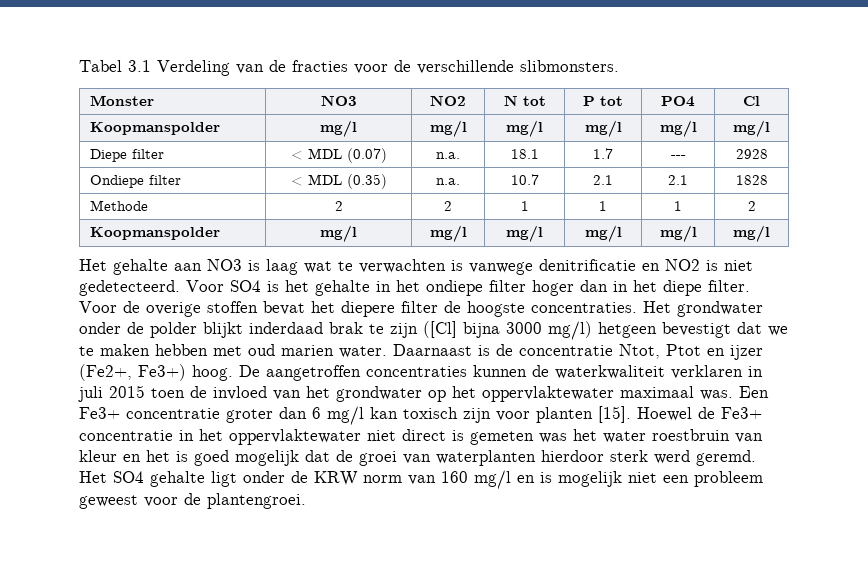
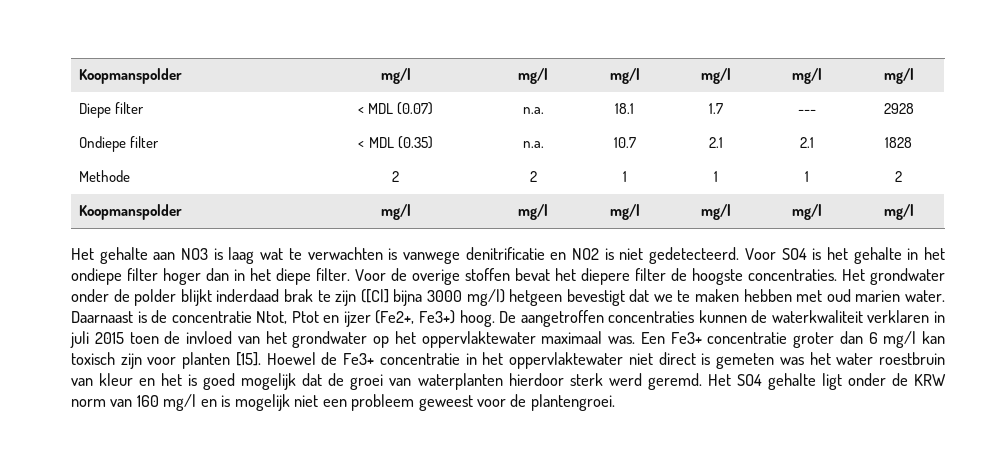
- Tabel 3.1 Verdeling van de fracties voor de verschillende slibmonsters.
- Monster | NO3 | NO2 | N tot | P tot | PO4 | Cl

